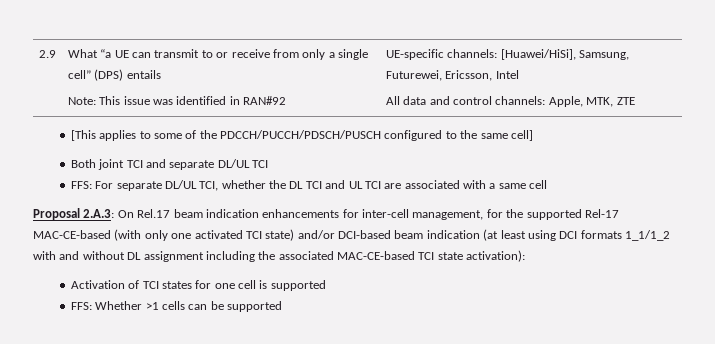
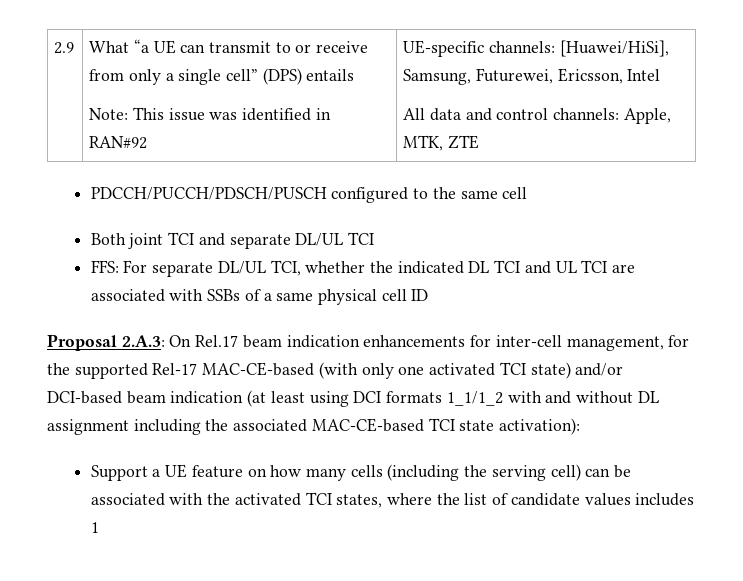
- [This applies to some of the PDCCH/PUCCH/PDSCH/PUSCH configured to the same cell]
+ PDCCH/PUCCH/PDSCH/PUSCH configured to the same cell
- FFS: For separate DL/UL TCI, whether the DL TCI and UL TCI are associated with a same cell
+ FFS: For separate DL/UL TCI, whether the indicated DL TCI and UL TCI are associated with SSBs of a same physical cell ID
- Activation of TCI states for one cell is supported
- FFS: Whether >1 cells can be supported
+ Support a UE feature on how many cells (including the serving cell) can be associated with the activated TCI states, where the list of candidate values includes 1

